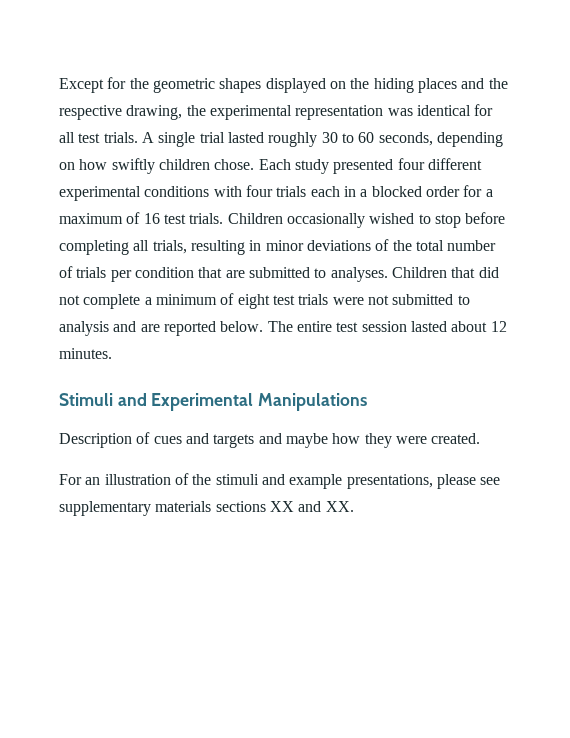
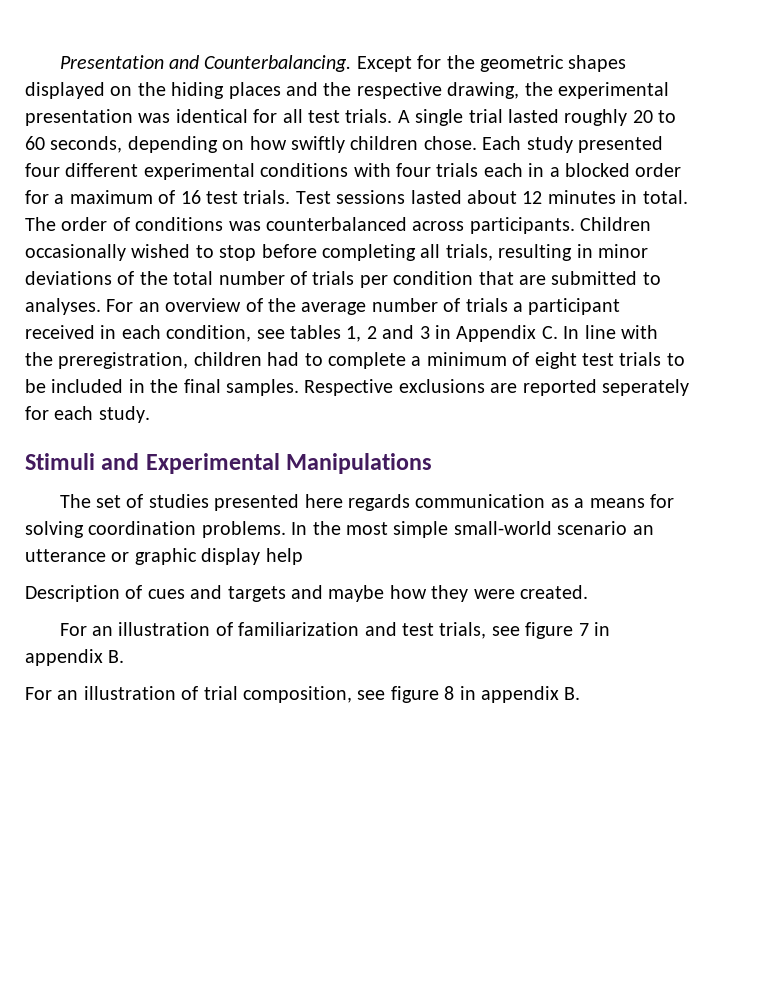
+ Presentation and Counterbalancing.
- Except for the geometric shapes displayed on the hiding places and the respective drawing, the experimental representation was identical for all test trials.
+ Except for the geometric shapes displayed on the hiding places and the respective drawing, the experimental presentation was identical for all test trials.
- A single trial lasted roughly 30 to 60 seconds, depending on how swiftly children chose.
+ A single trial lasted roughly 20 to 60 seconds, depending on how swiftly children chose.
+ Test sessions lasted about 12 minutes in total. The order of conditions was counterbalanced across participants.
- Children that did not complete a minimum of eight test trials were not submitted to analysis and are reported below. The entire test session lasted about 12 minutes.
+ For an overview of the average number of trials a participant received in each condition, see tables 1, 2 and 3 in Appendix C. In line with the preregistration, children had to complete a minimum of eight test trials to be included in the final samples. Respective exclusions are reported seperately for each study.
  Stimuli and Experimental Manipulations
+ The set of studies presented here regards communication as a means for solving coordination problems. In the most simple small-world scenario an utterance or graphic display help
- For an illustration of the stimuli and example presentations, please see supplementary materials sections XX and XX.
+ For an illustration of familiarization and test trials, see figure 7 in appendix B.
+ For an illustration of trial composition, see figure 8 in appendix B.

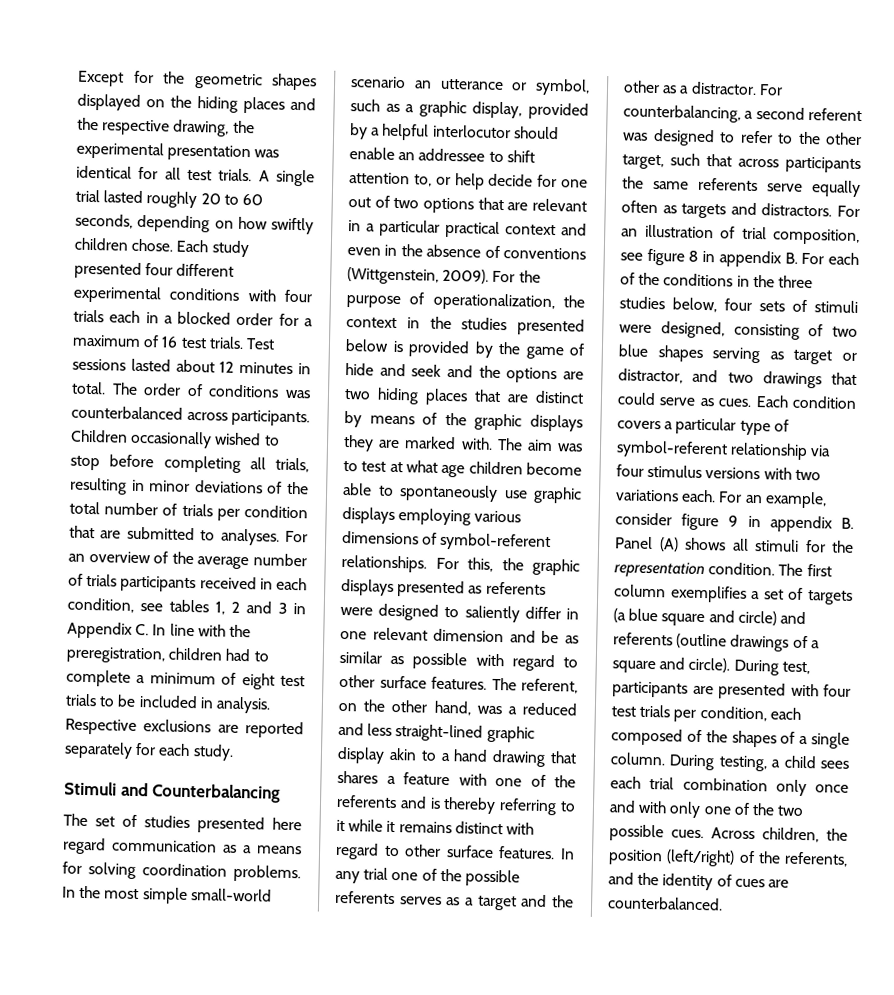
- Presentation and Counterbalancing.
- For an overview of the average number of trials a participant received in each condition, see tables 1, 2 and 3 in Appendix C. In line with the preregistration, children had to complete a minimum of eight test trials to be included in the final samples.
+ For an overview of the average number of trials participants received in each condition, see tables 1, 2 and 3 in Appendix C. In line with the preregistration, children had to complete a minimum of eight test trials to be included in analysis.
- Respective exclusions are reported seperately for each study.
+ Respective exclusions are reported separately for each study.
- Stimuli and Experimental Manipulations
+ Stimuli and Counterbalancing
- The set of studies presented here regards communication as a means for solving coordination problems.
+ The set of studies presented here regard communication as a means for solving coordination problems.
- In the most simple small-world scenario an utterance or graphic display help
- Description of cues and targets and maybe how they were created.
- For an illustration of familiarization and test trials, see figure 7 in appendix B.
- For an illustration of trial composition, see figure 8 in appendix B.
+ In the most simple small-world scenario an utterance or symbol, such as a graphic display, provided by a helpful interlocutor should enable an addressee to shift attention to, or help decide for one out of two options that are relevant in a particular practical context and even in the absence of conventions (Wittgenstein, 2009). For the purpose of operationalization, the context in the studies presented below is provided by the game of hide and seek and the options are two hiding places that are distinct by means of the graphic displays they are marked with. The aim was to test at what age children become able to spontaneously use graphic displays employing various dimensions of symbol-referent relationships. For this, the graphic displays presented as referents were designed to saliently differ in one relevant dimension and be as similar as possible with regard to other surface features. The referent, on the other hand, was a reduced and less straight-lined graphic display akin to a hand drawing that shares a feature with one of the referents and is thereby referring to it while it remains distinct with regard to other surface features. In any trial one of the possible referents serves as a target and the other as a distractor. For counterbalancing, a second referent was designed to refer to the other target, such that across participants the same referents serve equally often as targets and distractors. For an illustration of trial composition, see figure 8 in appendix B. For each of the conditions in the three studies below, four sets of stimuli were designed, consisting of two blue shapes serving as target or distractor, and two drawings that could serve as cues. Each condition covers a particular type of symbol-referent relationship via four stimulus versions with two variations each. For an example, consider figure 9 in appendix B. Panel (A) shows all stimuli for the representation condition. The first column exemplifies a set of targets (a blue square and circle) and referents (outline drawings of a square and circle). During test, participants are presented with four test trials per condition, each composed of the shapes of a single column. During testing, a child sees each trial combination only once and with only one of the two possible cues. Across children, the position (left/right) of the referents, and the identity of cues are counterbalanced.

